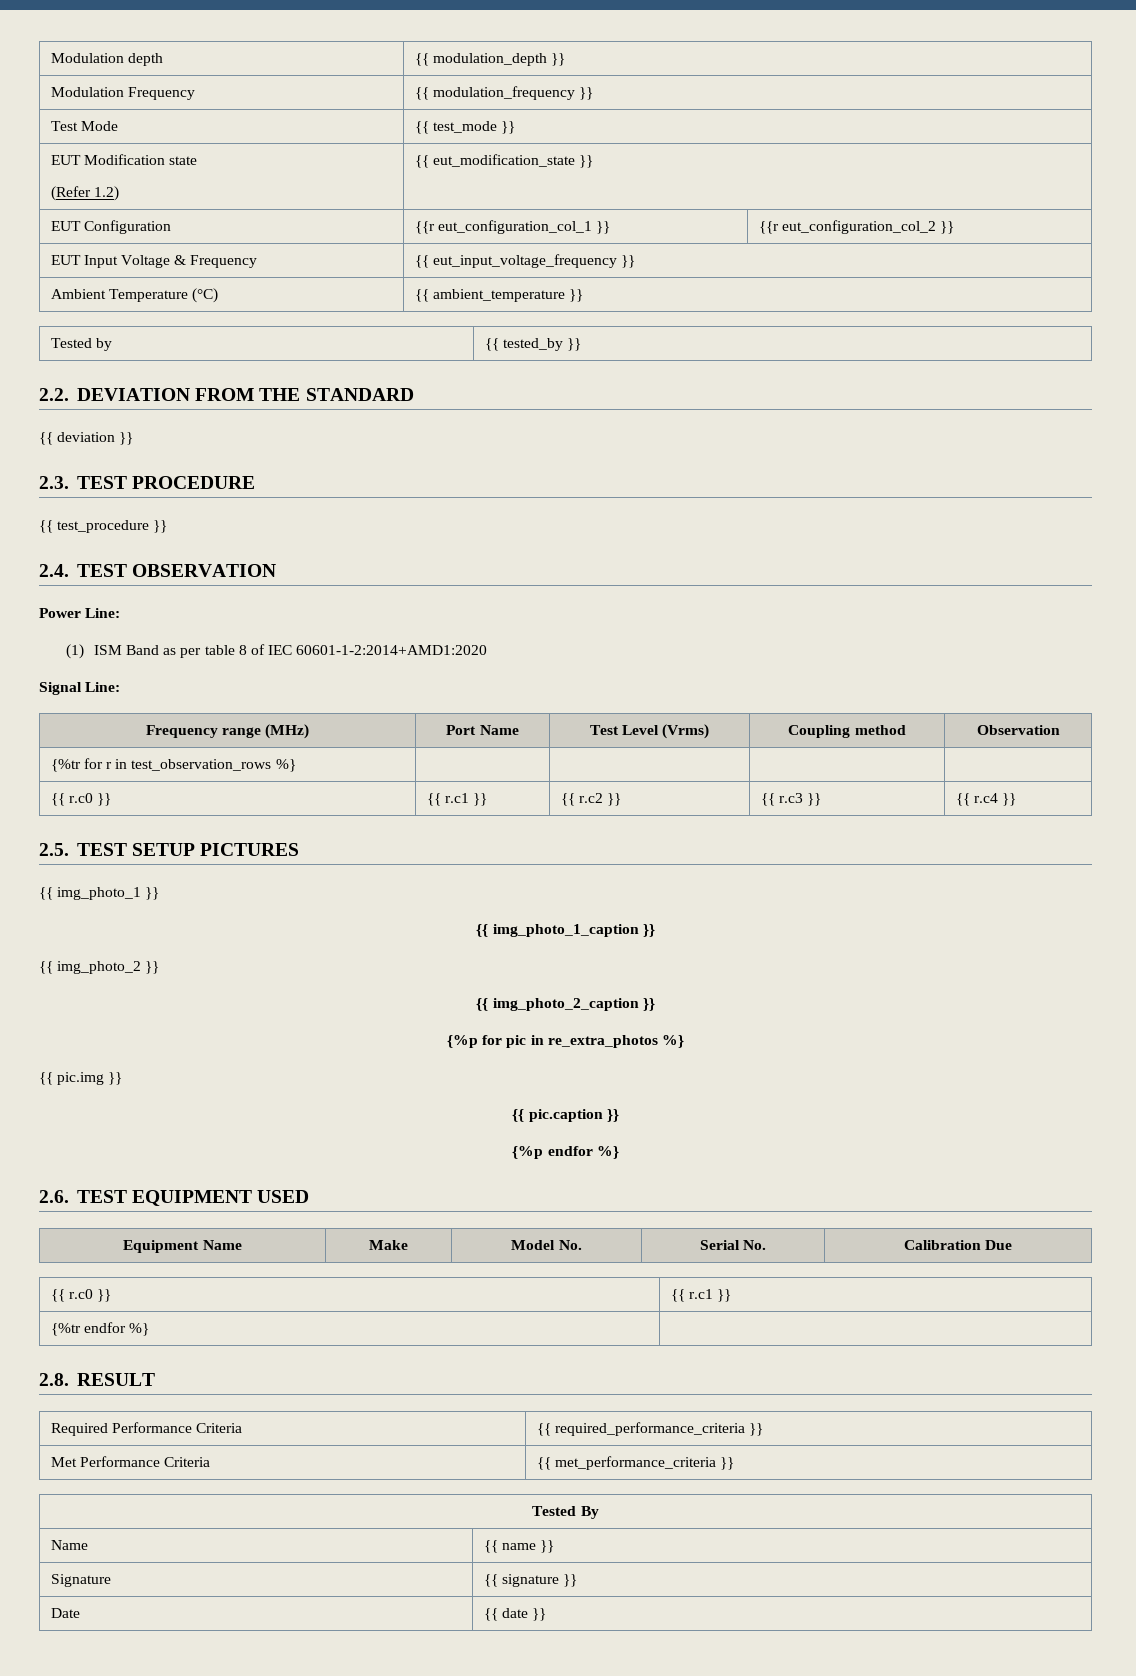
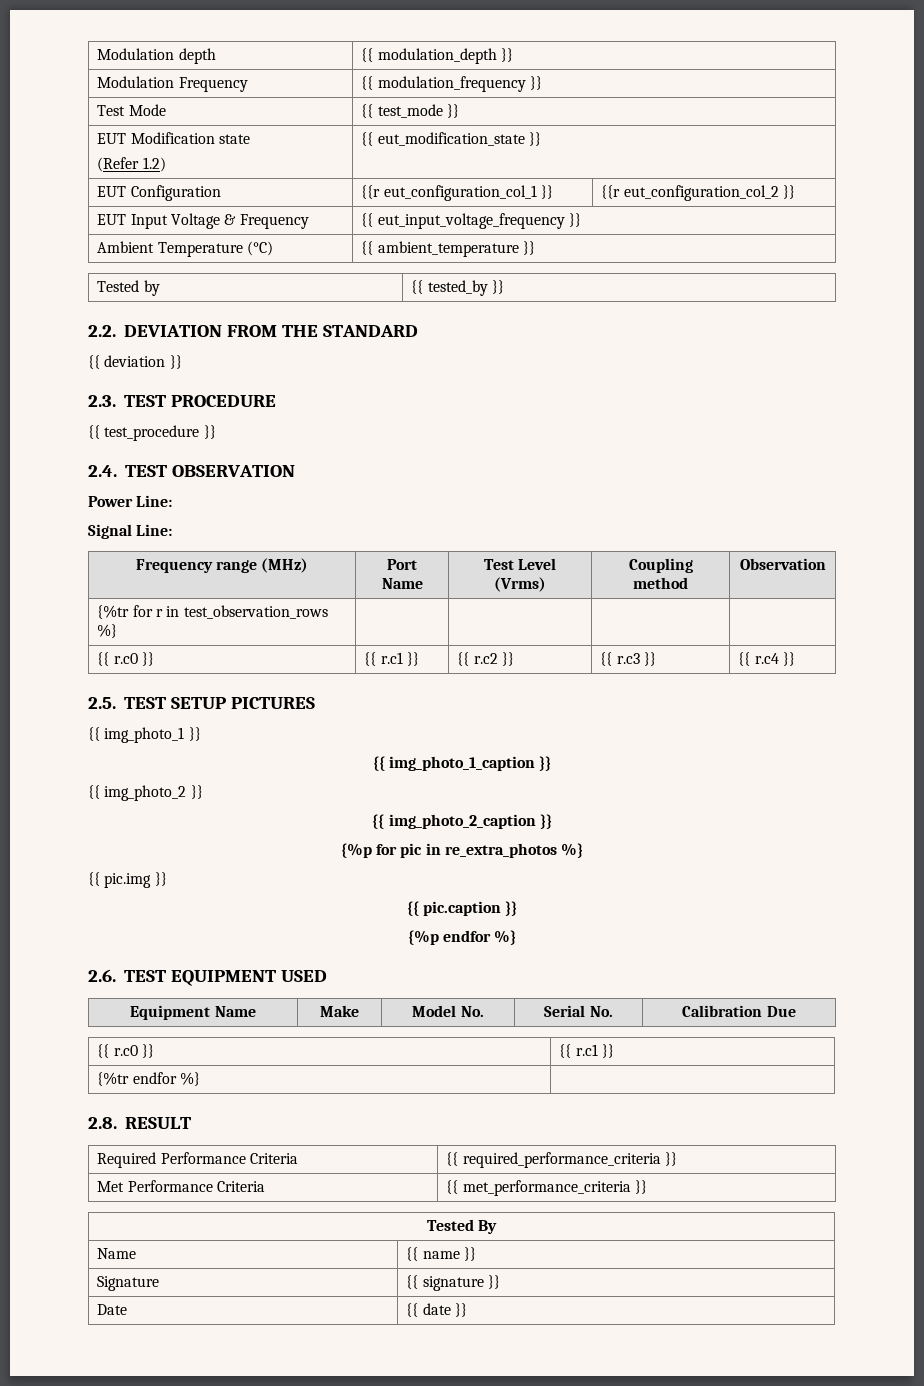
- (1) ISM Band as per table 8 of IEC 60601-1-2:2014+AMD1:2020

